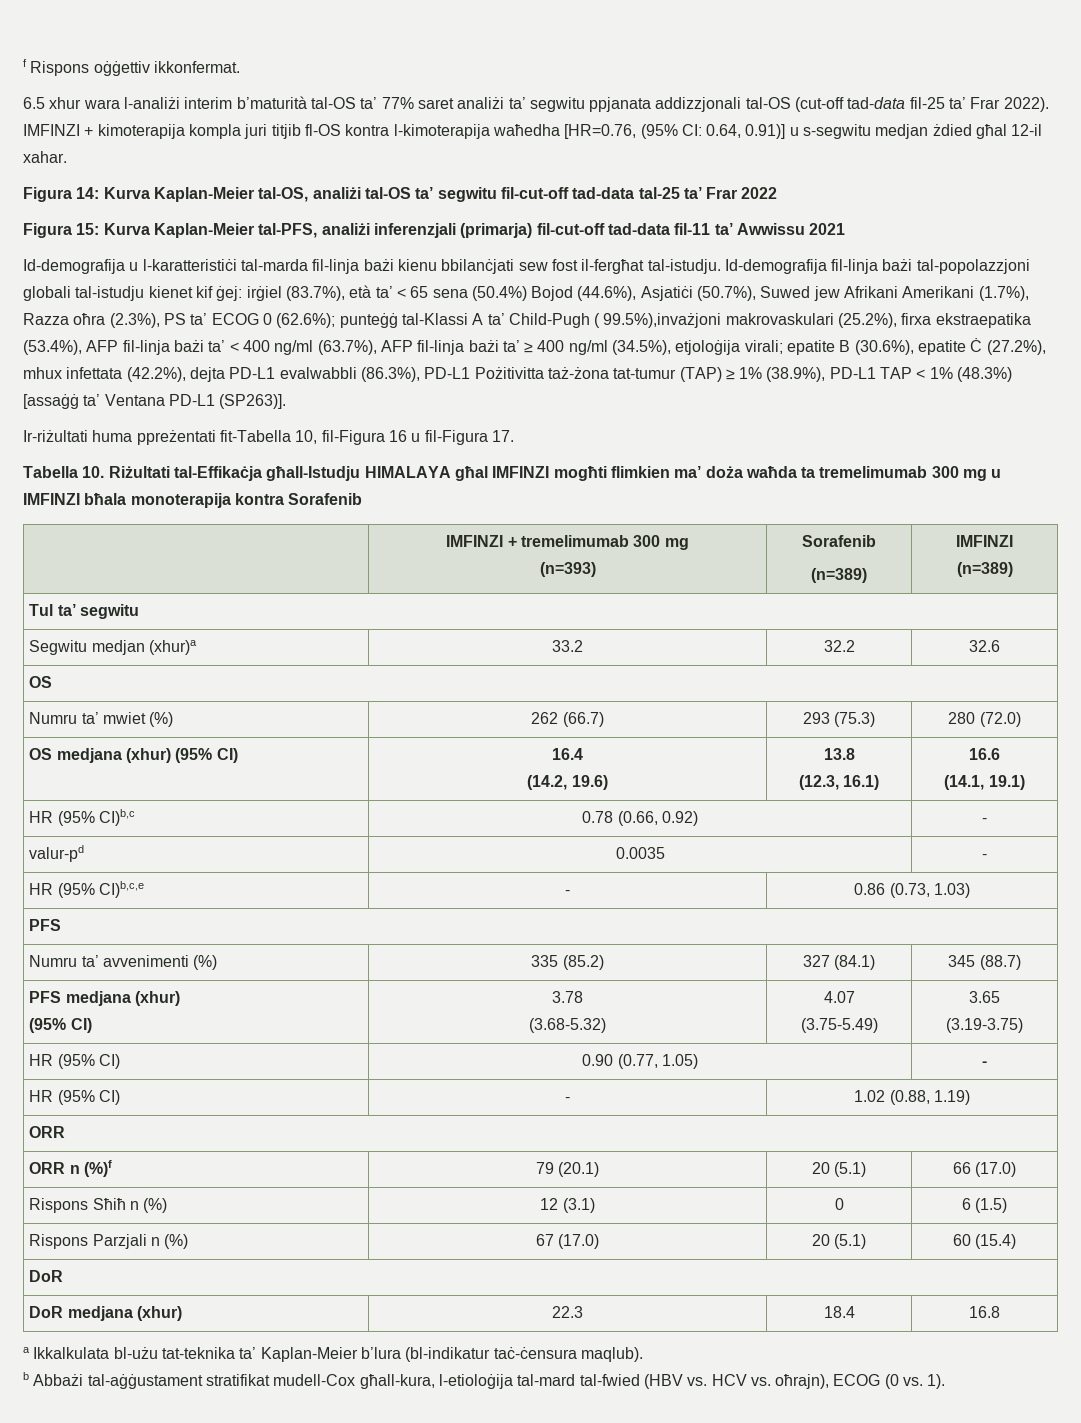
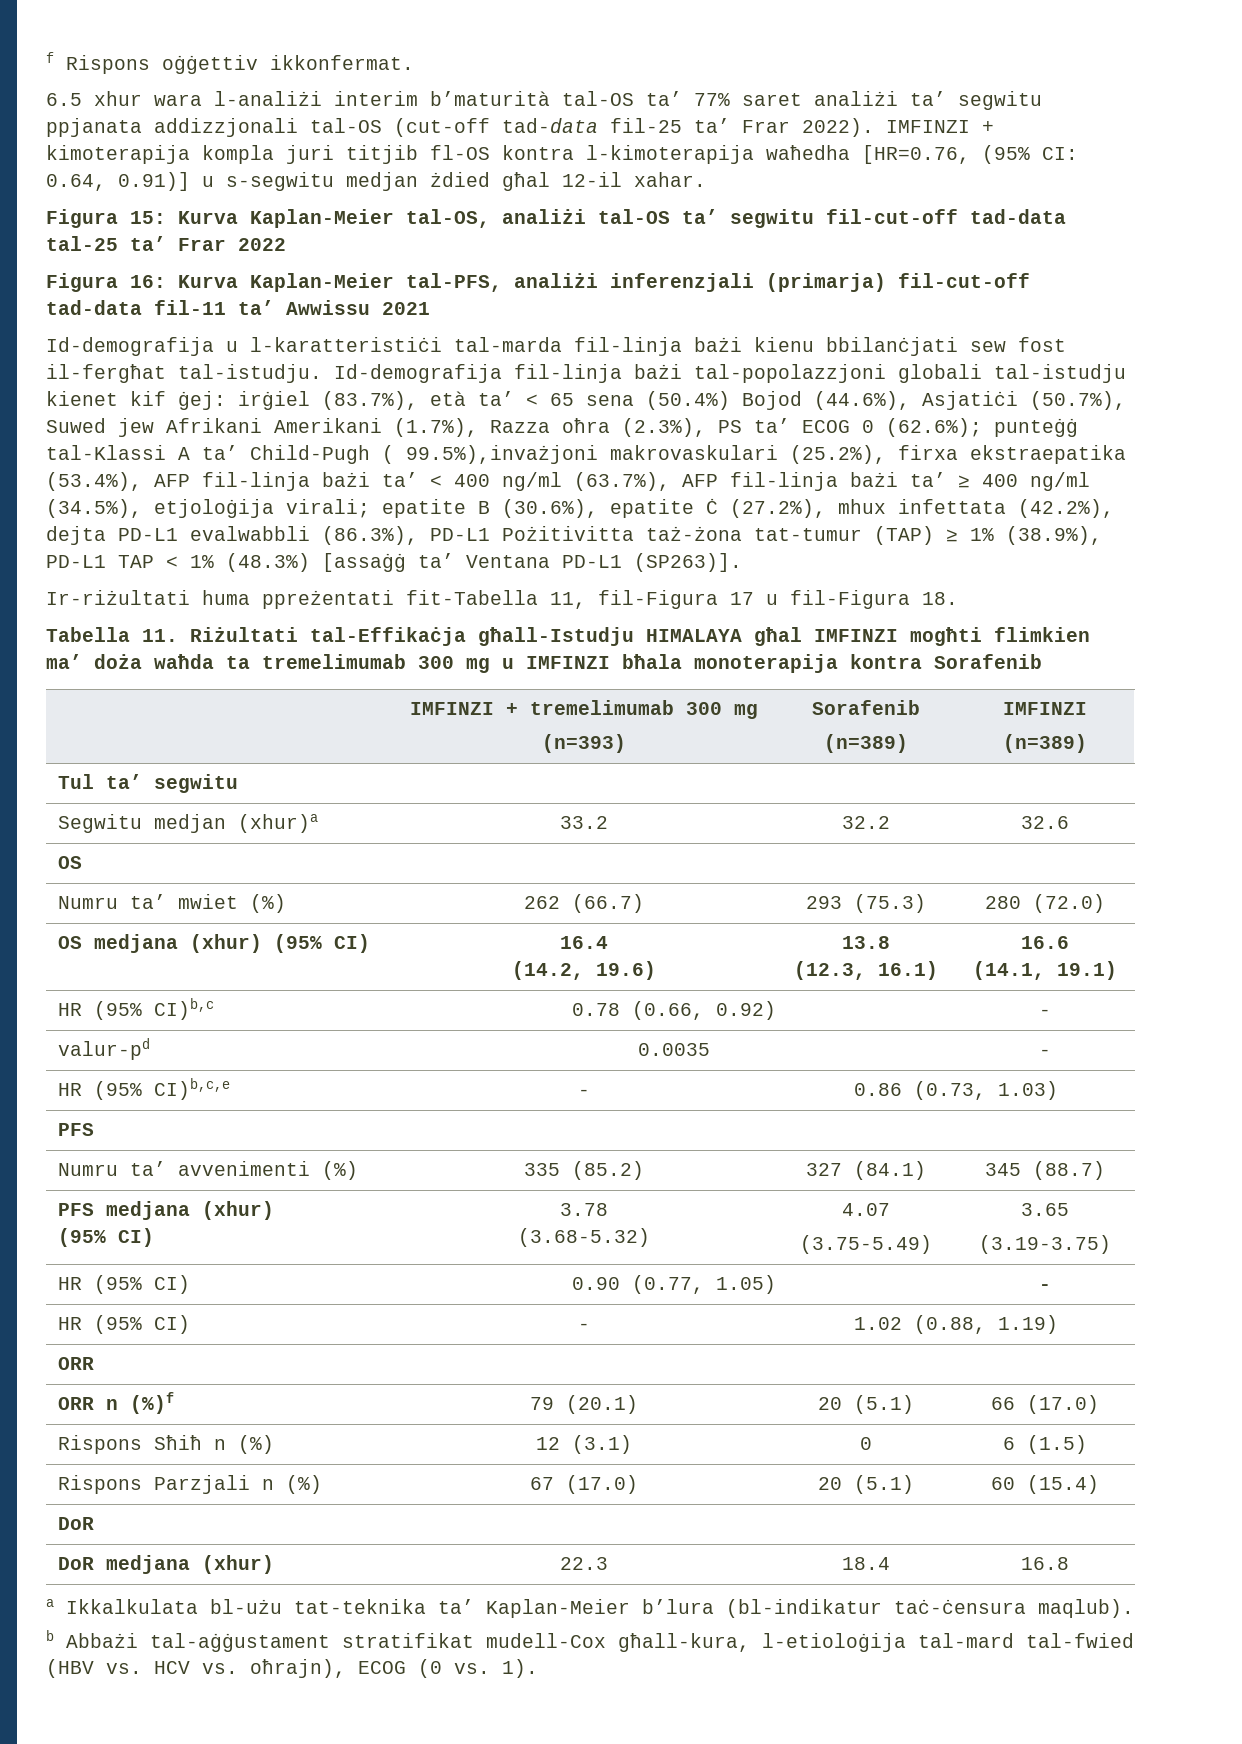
- Figura 14: Kurva Kaplan-Meier tal-OS, analiżi tal-OS ta’ segwitu fil-cut-off tad-data tal-25 ta’ Frar 2022
+ Figura 15: Kurva Kaplan-Meier tal-OS, analiżi tal-OS ta’ segwitu fil-cut-off tad-data tal-25 ta’ Frar 2022
- Figura 15: Kurva Kaplan-Meier tal-PFS, analiżi inferenzjali (primarja) fil-cut-off tad-data fil-11 ta’ Awwissu 2021
+ Figura 16: Kurva Kaplan-Meier tal-PFS, analiżi inferenzjali (primarja) fil-cut-off tad-data fil-11 ta’ Awwissu 2021
- Ir-riżultati huma ppreżentati fit-Tabella 10, fil-Figura 16 u fil-Figura 17.
+ Ir-riżultati huma ppreżentati fit-Tabella 11, fil-Figura 17 u fil-Figura 18.
- Tabella 10. Riżultati tal-Effikaċja għall-Istudju HIMALAYA għal IMFINZI mogħti flimkien ma’ doża waħda ta tremelimumab 300 mg u IMFINZI bħala monoterapija kontra Sorafenib
+ Tabella 11. Riżultati tal-Effikaċja għall-Istudju HIMALAYA għal IMFINZI mogħti flimkien ma’ doża waħda ta tremelimumab 300 mg u IMFINZI bħala monoterapija kontra Sorafenib

